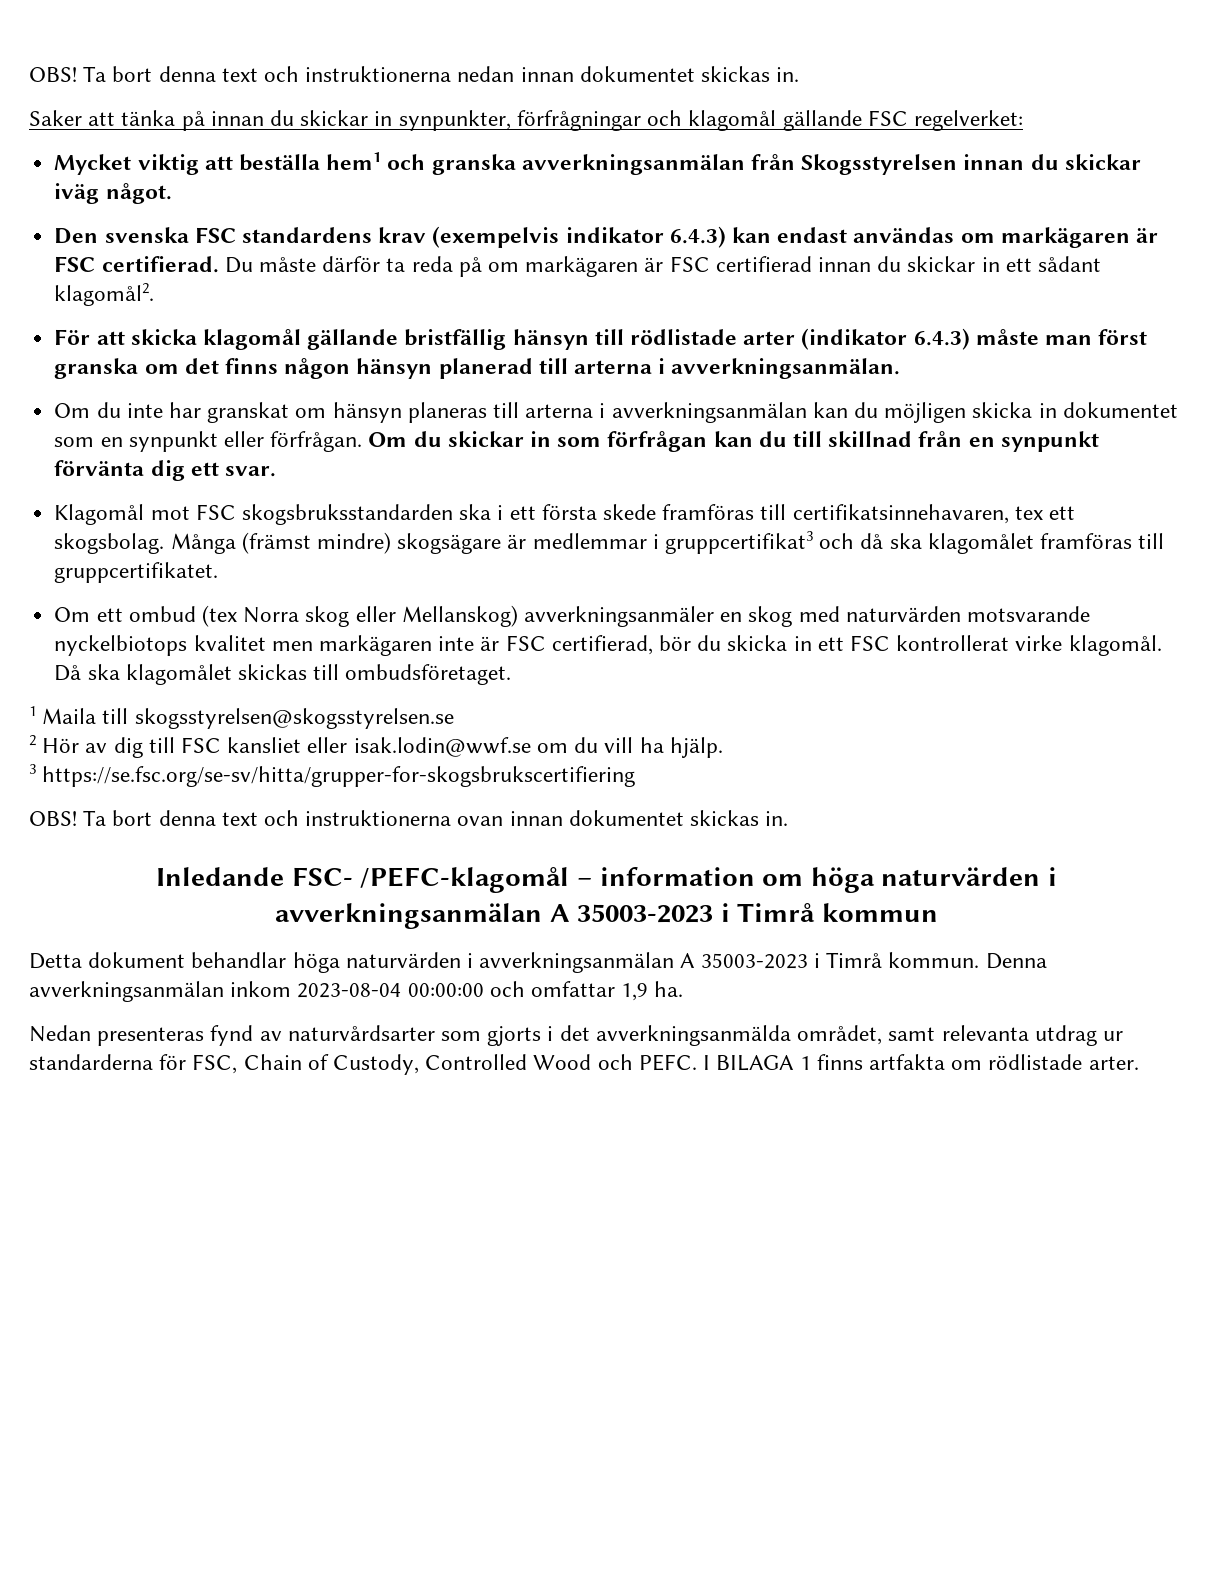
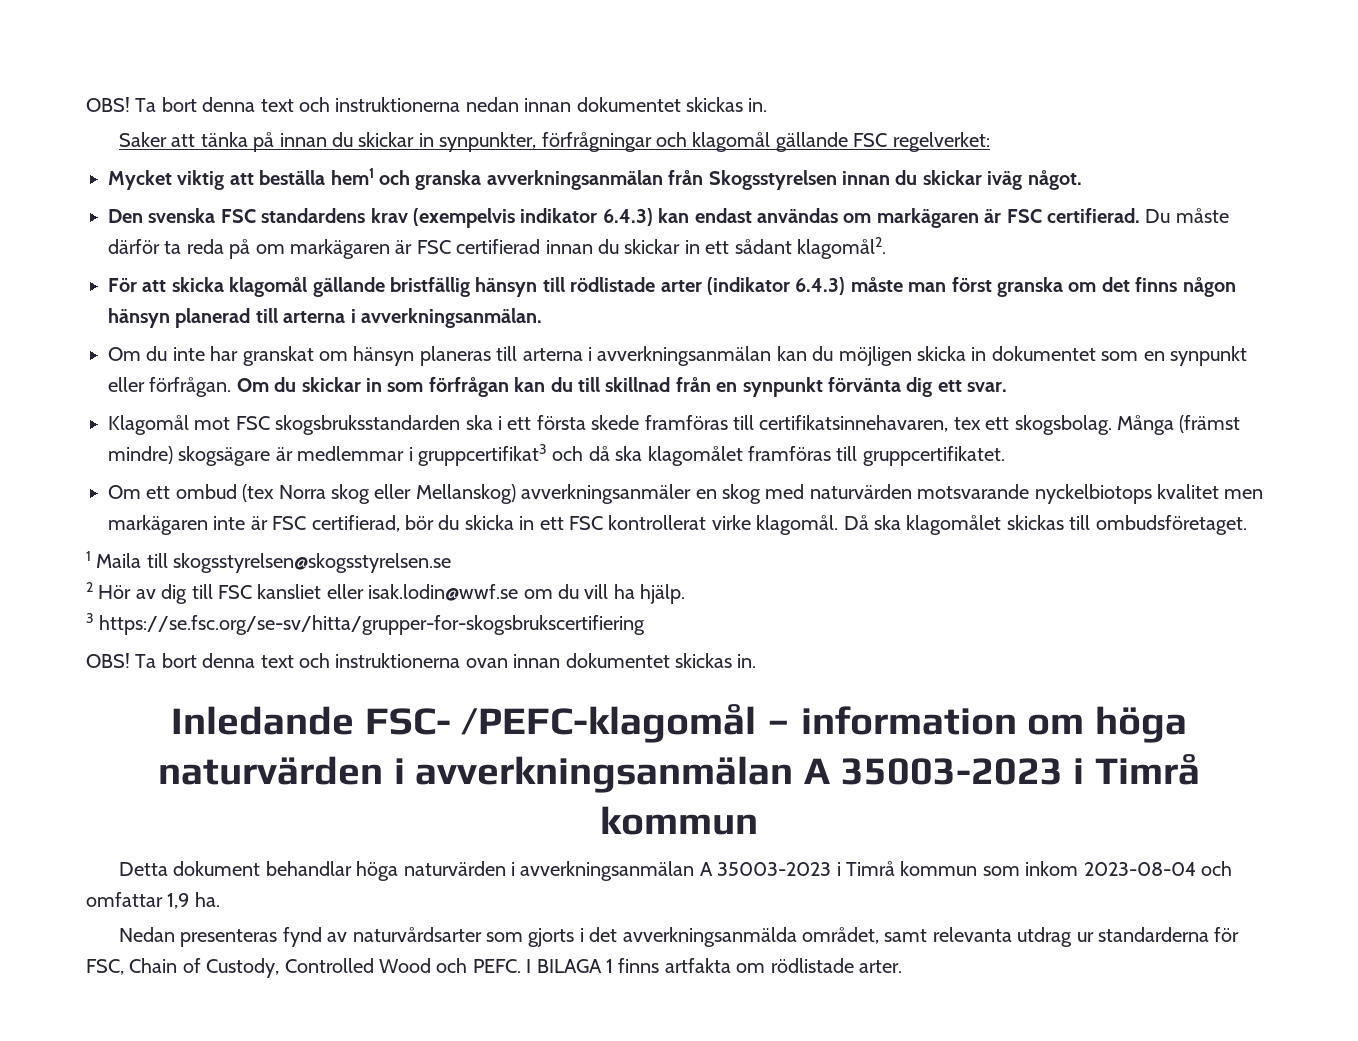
- Detta dokument behandlar höga naturvärden i avverkningsanmälan A 35003-2023 i Timrå kommun. Denna avverkningsanmälan inkom 2023-08-04 00:00:00 och omfattar 1,9 ha.
+ Detta dokument behandlar höga naturvärden i avverkningsanmälan A 35003-2023 i Timrå kommun som inkom 2023-08-04 och omfattar 1,9 ha.

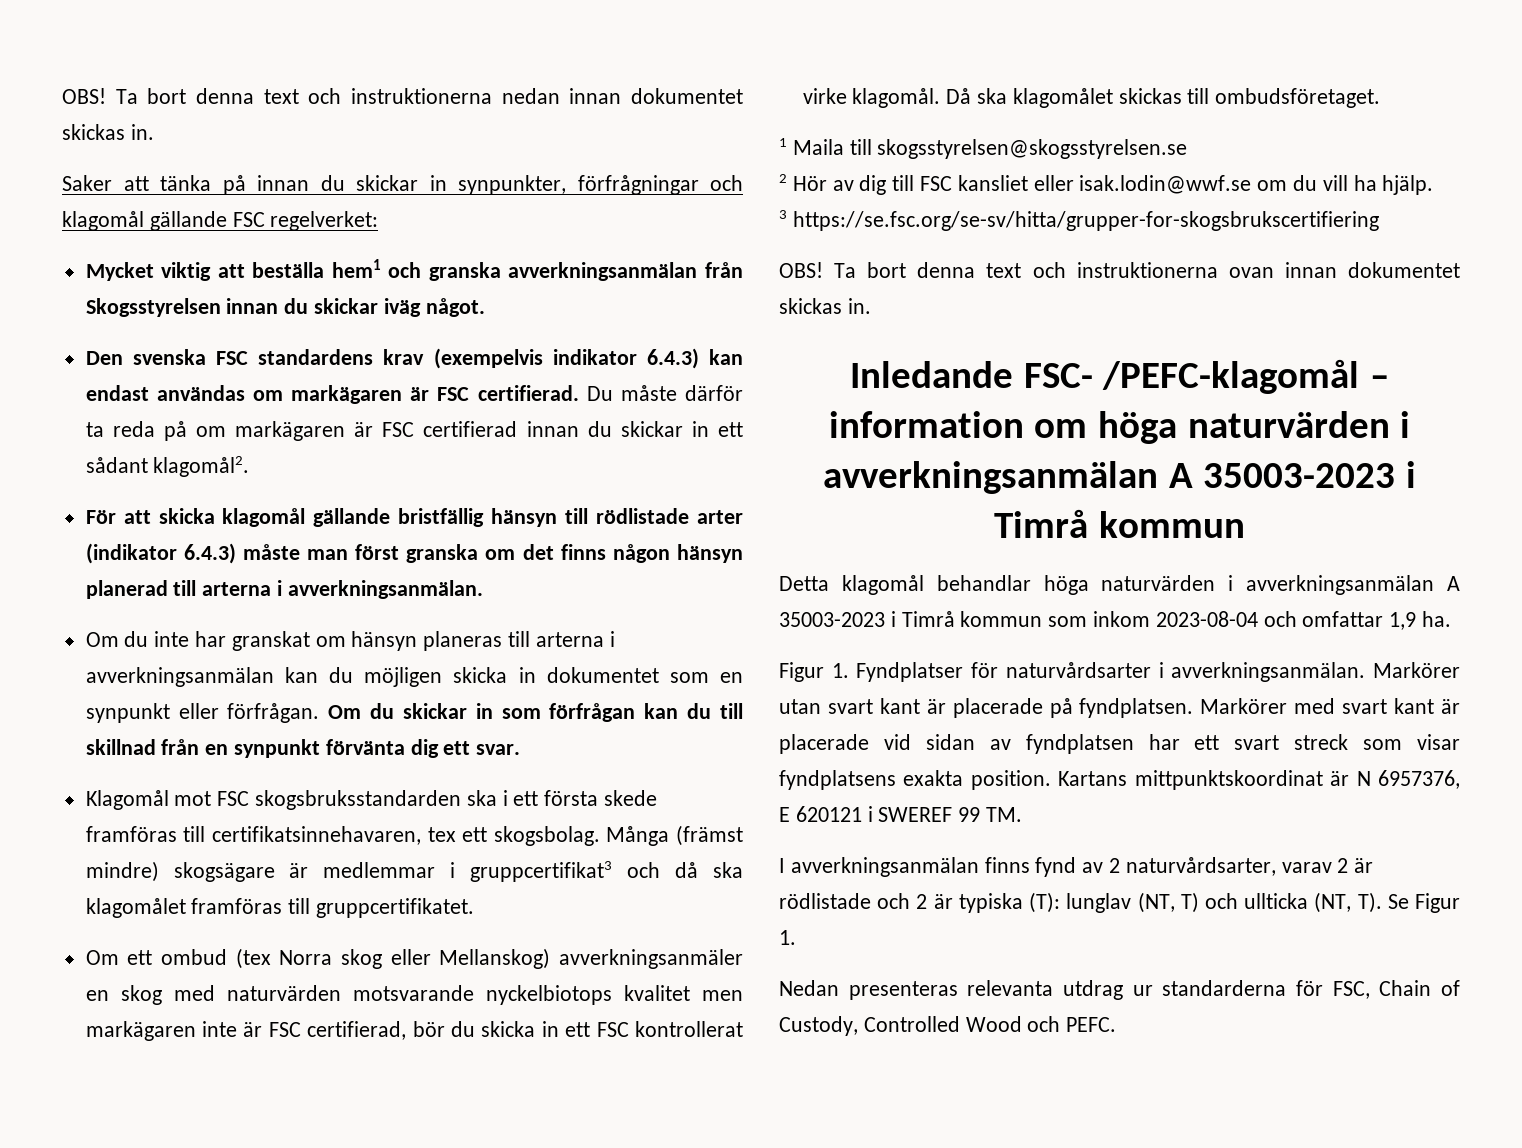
- Detta dokument behandlar höga naturvärden i avverkningsanmälan A 35003-2023 i Timrå kommun som inkom 2023-08-04 och omfattar 1,9 ha.
+ Detta klagomål behandlar höga naturvärden i avverkningsanmälan A 35003-2023 i Timrå kommun som inkom 2023-08-04 och omfattar 1,9 ha.
- Nedan presenteras fynd av naturvårdsarter som gjorts i det avverkningsanmälda området, samt relevanta utdrag ur standarderna för FSC, Chain of Custody, Controlled Wood och PEFC. I BILAGA 1 finns artfakta om rödlistade arter.
+ Figur 1. Fyndplatser för naturvårdsarter i avverkningsanmälan. Markörer utan svart kant är placerade på fyndplatsen. Markörer med svart kant är placerade vid sidan av fyndplatsen har ett svart streck som visar fyndplatsens exakta position. Kartans mittpunktskoordinat är N 6957376, E 620121 i SWEREF 99 TM.
+ I avverkningsanmälan finns fynd av 2 naturvårdsarter, varav 2 är rödlistade och 2 är typiska (T): lunglav (NT, T) och ullticka (NT, T). Se Figur 1.
+ Nedan presenteras relevanta utdrag ur standarderna för FSC, Chain of Custody, Controlled Wood och PEFC.

